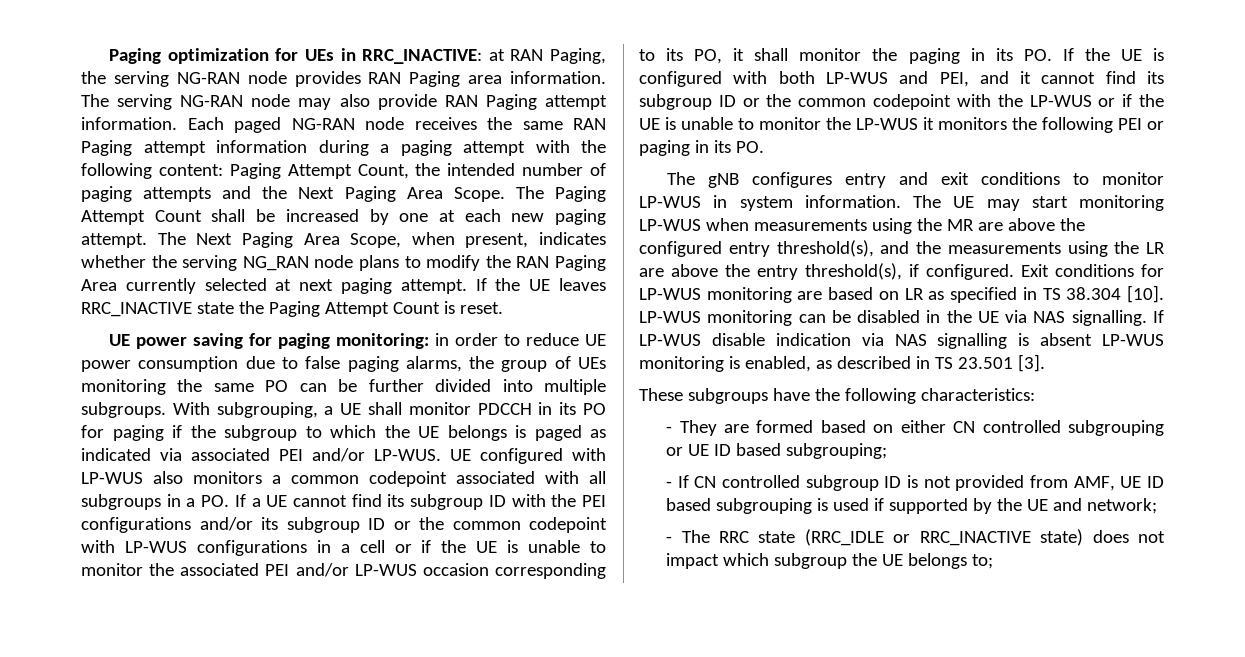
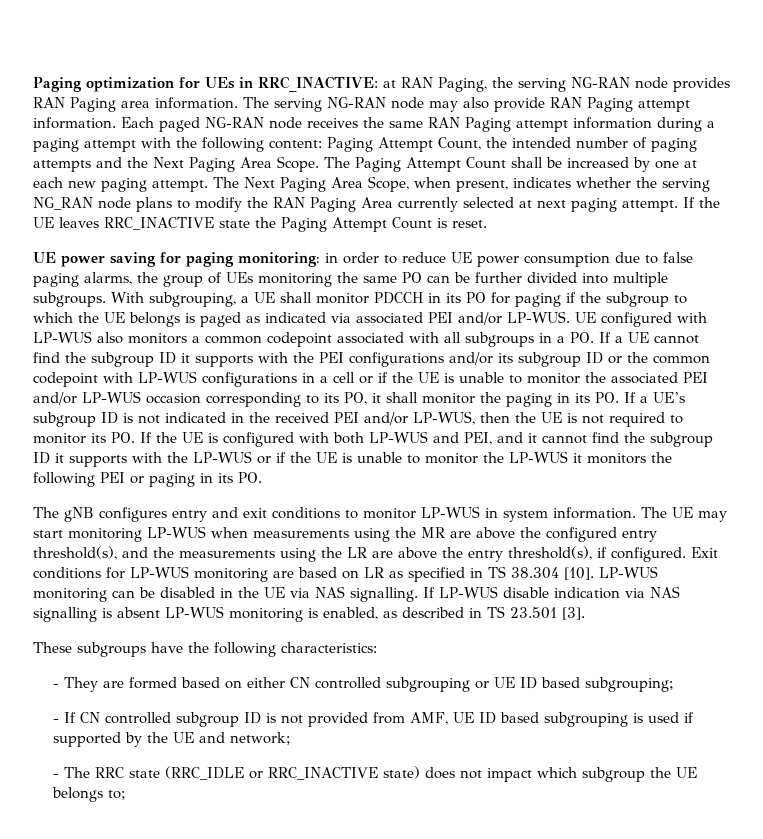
- UE configured with LP-WUS also monitors a common codepoint associated with all subgroups in a PO. If a UE cannot find its subgroup ID with the PEI configurations and/or its subgroup ID or the common codepoint with LP-WUS configurations in a cell or if the UE is unable to monitor the associated PEI and/or LP-WUS occasion corresponding to its PO, it shall monitor the paging in its PO. If the UE is configured with both LP-WUS and PEI, and it cannot find its subgroup ID or the common codepoint with the LP-WUS or if the UE is unable to monitor the LP-WUS it monitors the following PEI or paging in its PO.
+ UE configured with LP-WUS also monitors a common codepoint associated with all subgroups in a PO. If a UE cannot find the subgroup ID it supports with the PEI configurations and/or its subgroup ID or the common codepoint with LP-WUS configurations in a cell or if the UE is unable to monitor the associated PEI and/or LP-WUS occasion corresponding to its PO, it shall monitor the paging in its PO. If a UE’s subgroup ID is not indicated in the received PEI and/or LP-WUS, then the UE is not required to monitor its PO. If the UE is configured with both LP-WUS and PEI, and it cannot find the subgroup ID it supports with the LP-WUS or if the UE is unable to monitor the LP-WUS it monitors the following PEI or paging in its PO.

